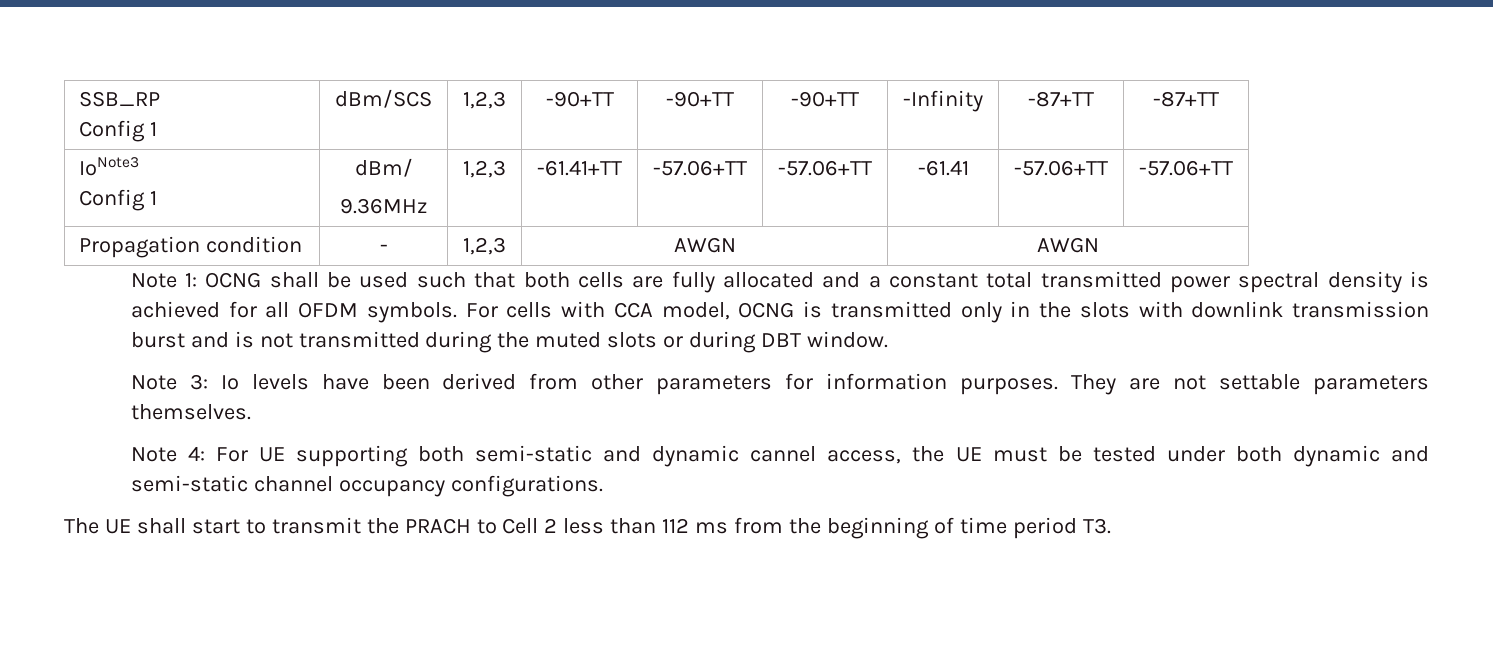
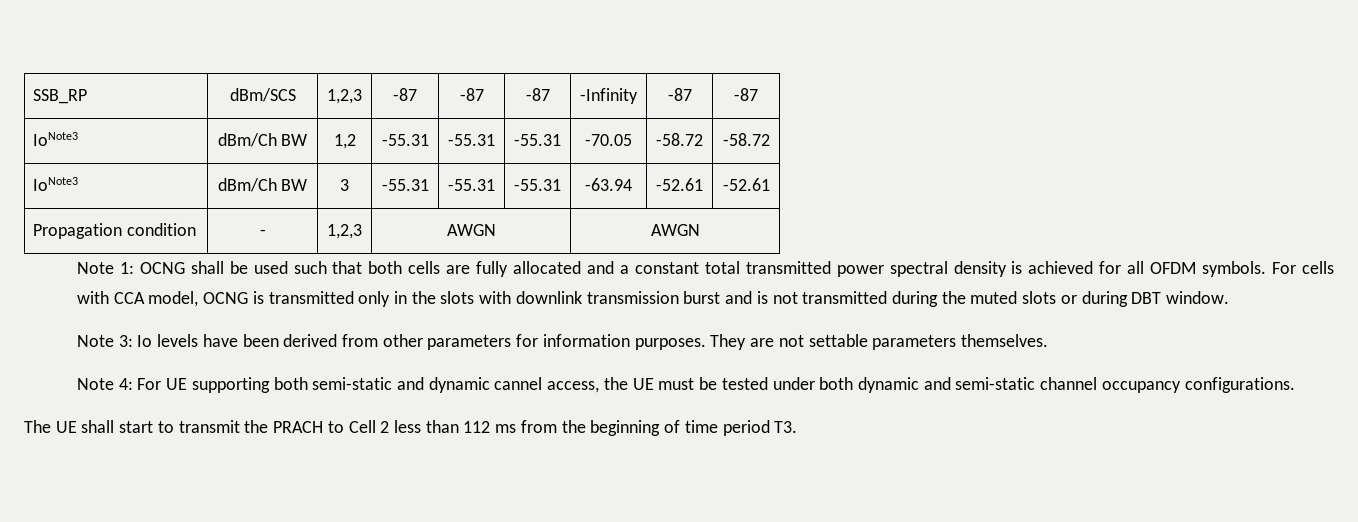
- SSB_RP
- Config 1 | dBm/SCS | 1,2,3 | -90+TT | -90+TT | -90+TT | -Infinity | -87+TT | -87+TT
- IoNote3
- Config 1 | dBm/
- 9.36MHz | 1,2,3 | -61.41+TT | -57.06+TT | -57.06+TT | -61.41 | -57.06+TT | -57.06+TT
+ SSB_RP | dBm/SCS | 1,2,3 | -87 | -87 | -87 | -Infinity | -87 | -87
+ IoNote3 | dBm/Ch BW | 1,2 | -55.31 | -55.31 | -55.31 | -70.05 | -58.72 | -58.72
+ IoNote3 | dBm/Ch BW | 3 | -55.31 | -55.31 | -55.31 | -63.94 | -52.61 | -52.61

